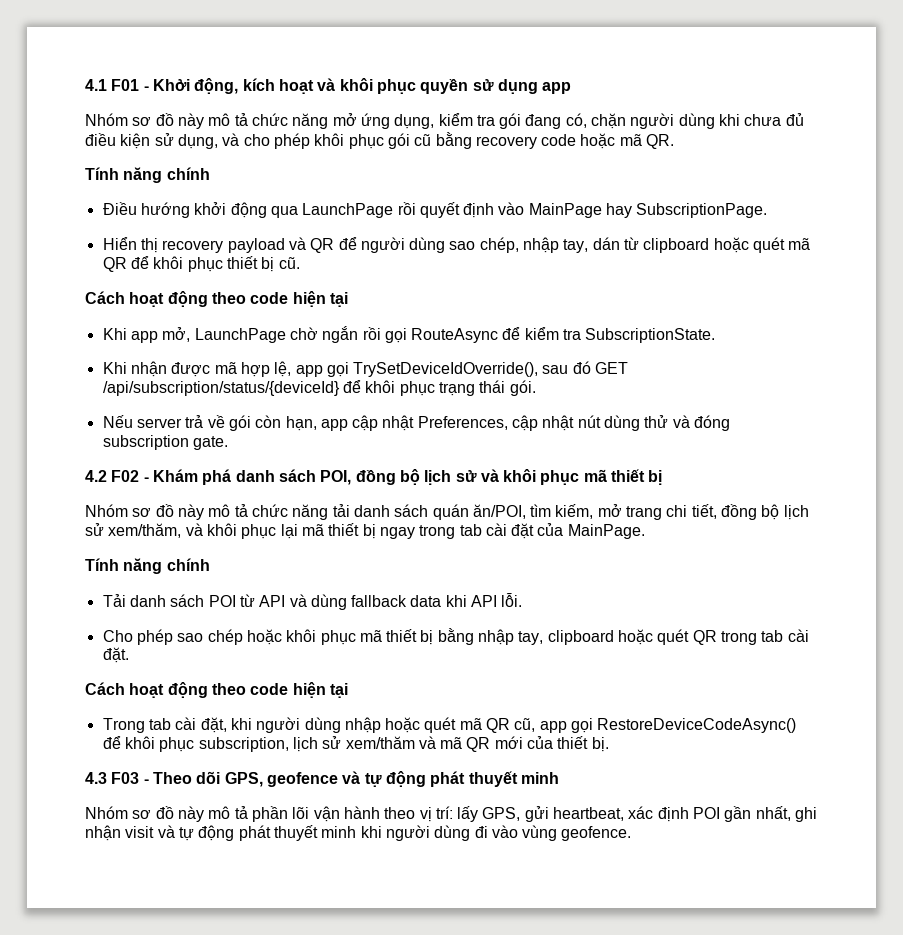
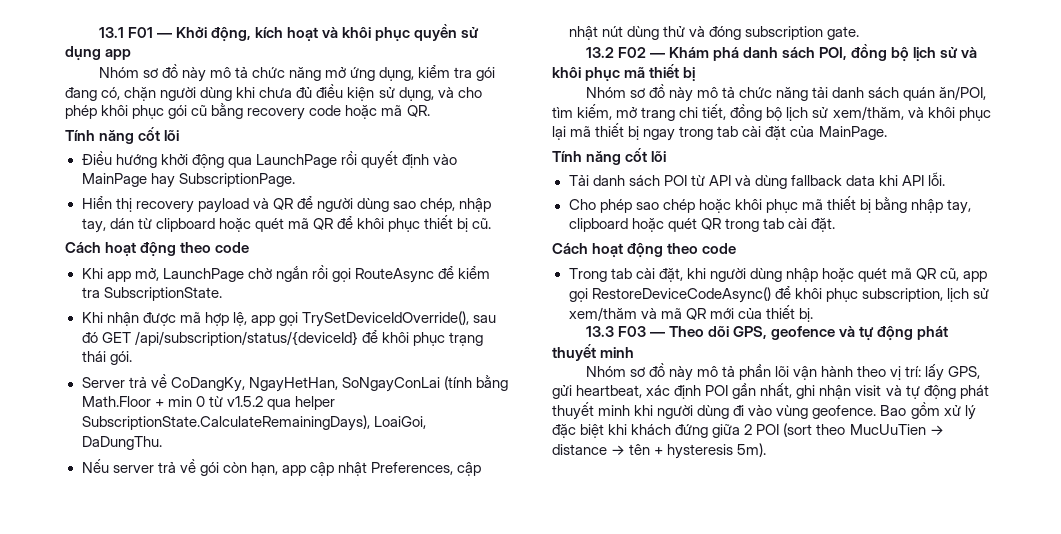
- 4.1 F01 - Khởi động, kích hoạt và khôi phục quyền sử dụng app
+ 13.1 F01 — Khởi động, kích hoạt và khôi phục quyền sử dụng app
  Nhóm sơ đồ này mô tả chức năng mở ứng dụng, kiểm tra gói đang có, chặn người dùng khi chưa đủ điều kiện sử dụng, và cho phép khôi phục gói cũ bằng recovery code hoặc mã QR.
- Tính năng chính
+ Tính năng cốt lõi
  Hiển thị recovery payload và QR để người dùng sao chép, nhập tay, dán từ clipboard hoặc quét mã QR để khôi phục thiết bị cũ.
- Cách hoạt động theo code hiện tại
+ Cách hoạt động theo code
+ Server trả về CoDangKy, NgayHetHan, SoNgayConLai (tính bằng Math.Floor + min 0 từ v1.5.2 qua helper SubscriptionState.CalculateRemainingDays), LoaiGoi, DaDungThu.
- 4.2 F02 - Khám phá danh sách POI, đồng bộ lịch sử và khôi phục mã thiết bị
+ 13.2 F02 — Khám phá danh sách POI, đồng bộ lịch sử và khôi phục mã thiết bị
  Nhóm sơ đồ này mô tả chức năng tải danh sách quán ăn/POI, tìm kiếm, mở trang chi tiết, đồng bộ lịch sử xem/thăm, và khôi phục lại mã thiết bị ngay trong tab cài đặt của MainPage.
- Tính năng chính
+ Tính năng cốt lõi
  Cho phép sao chép hoặc khôi phục mã thiết bị bằng nhập tay, clipboard hoặc quét QR trong tab cài đặt.
- Cách hoạt động theo code hiện tại
+ Cách hoạt động theo code
- 4.3 F03 - Theo dõi GPS, geofence và tự động phát thuyết minh
+ 13.3 F03 — Theo dõi GPS, geofence và tự động phát thuyết minh
+ Bao gồm xử lý đặc biệt khi khách đứng giữa 2 POI (sort theo MucUuTien → distance → tên + hysteresis 5m).

